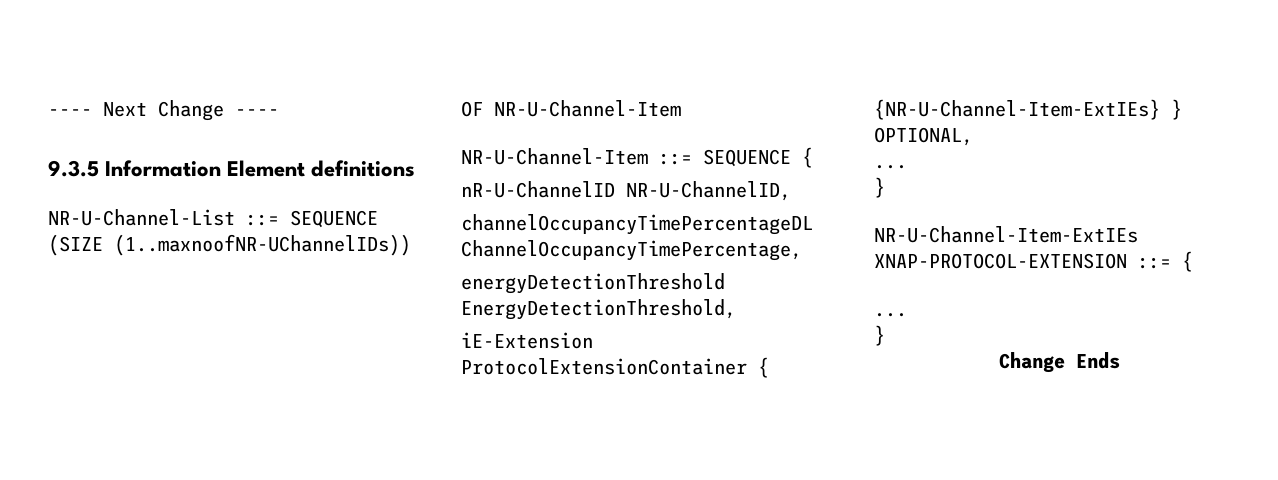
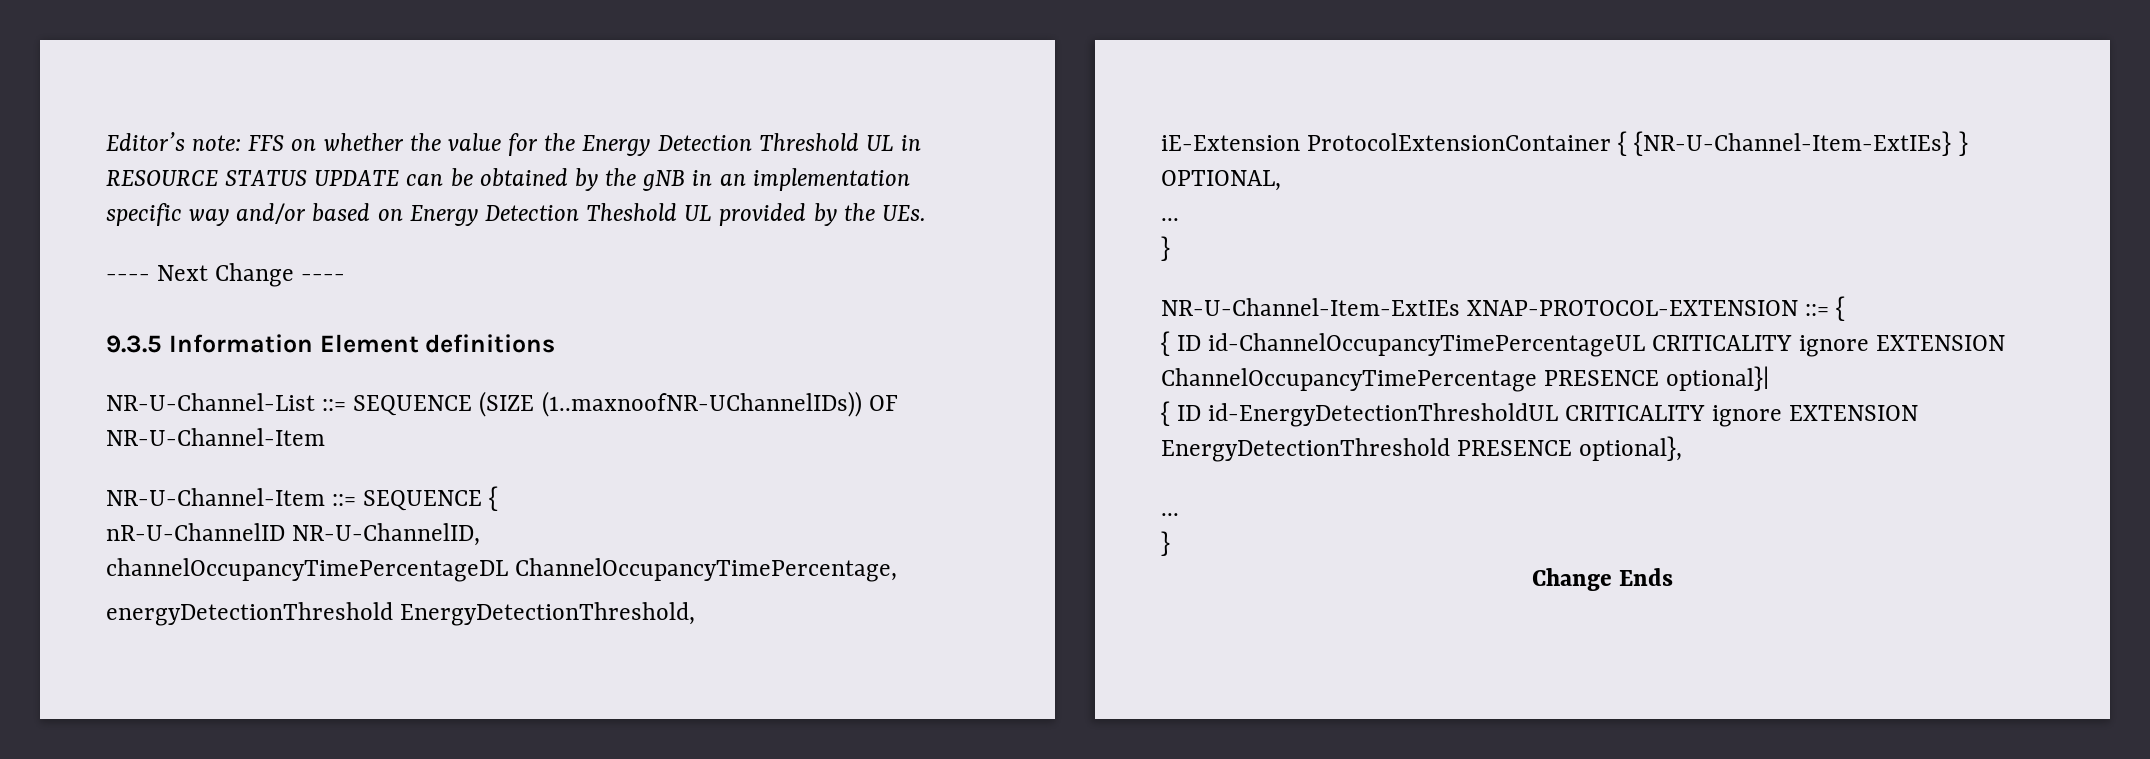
+ Editor’s note: FFS on whether the value for the Energy Detection Threshold UL in RESOURCE STATUS UPDATE can be obtained by the gNB in an implementation specific way and/or based on Energy Detection Theshold UL provided by the UEs.
+ { ID id-ChannelOccupancyTimePercentageUL CRITICALITY ignore EXTENSION ChannelOccupancyTimePercentage PRESENCE optional}|
+ { ID id-EnergyDetectionThresholdUL CRITICALITY ignore EXTENSION EnergyDetectionThreshold PRESENCE optional},

